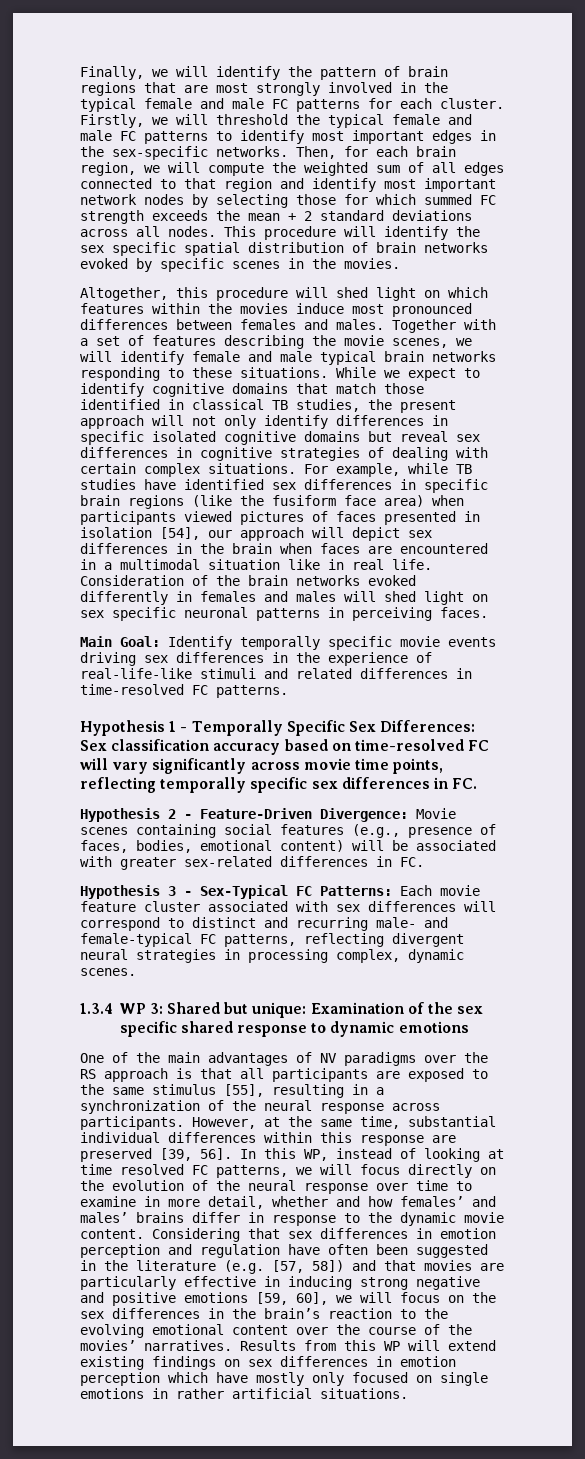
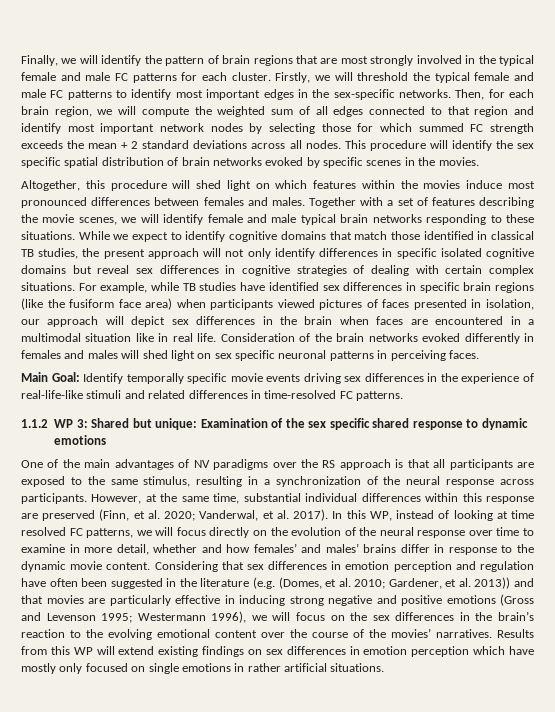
- For example, while TB studies have identified sex differences in specific brain regions (like the fusiform face area) when participants viewed pictures of faces presented in isolation [54], our approach will depict sex differences in the brain when faces are encountered in a multimodal situation like in real life.
+ For example, while TB studies have identified sex differences in specific brain regions (like the fusiform face area) when participants viewed pictures of faces presented in isolation, our approach will depict sex differences in the brain when faces are encountered in a multimodal situation like in real life.
- Hypothesis 1 - Temporally Specific Sex Differences: Sex classification accuracy based on time-resolved FC will vary significantly across movie time points, reflecting temporally specific sex differences in FC.
- Hypothesis 2 - Feature-Driven Divergence: Movie scenes containing social features (e.g., presence of faces, bodies, emotional content) will be associated with greater sex-related differences in FC.
- Hypothesis 3 - Sex-Typical FC Patterns: Each movie feature cluster associated with sex differences will correspond to distinct and recurring male- and female-typical FC patterns, reflecting divergent neural strategies in processing complex, dynamic scenes.
- 1.3.4 WP 3: Shared but unique: Examination of the sex specific shared response to dynamic emotions
+ 1.1.2 WP 3: Shared but unique: Examination of the sex specific shared response to dynamic emotions
- One of the main advantages of NV paradigms over the RS approach is that all participants are exposed to the same stimulus [55], resulting in a synchronization of the neural response across participants.
+ One of the main advantages of NV paradigms over the RS approach is that all participants are exposed to the same stimulus, resulting in a synchronization of the neural response across participants.
- However, at the same time, substantial individual differences within this response are preserved [39, 56].
+ However, at the same time, substantial individual differences within this response are preserved (Finn, et al. 2020; Vanderwal, et al. 2017).
- Considering that sex differences in emotion perception and regulation have often been suggested in the literature (e.g. [57, 58]) and that movies are particularly effective in inducing strong negative and positive emotions [59, 60], we will focus on the sex differences in the brain’s reaction to the evolving emotional content over the course of the movies’ narratives.
+ Considering that sex differences in emotion perception and regulation have often been suggested in the literature (e.g. (Domes, et al. 2010; Gardener, et al. 2013)) and that movies are particularly effective in inducing strong negative and positive emotions (Gross and Levenson 1995; Westermann 1996), we will focus on the sex differences in the brain’s reaction to the evolving emotional content over the course of the movies’ narratives.

